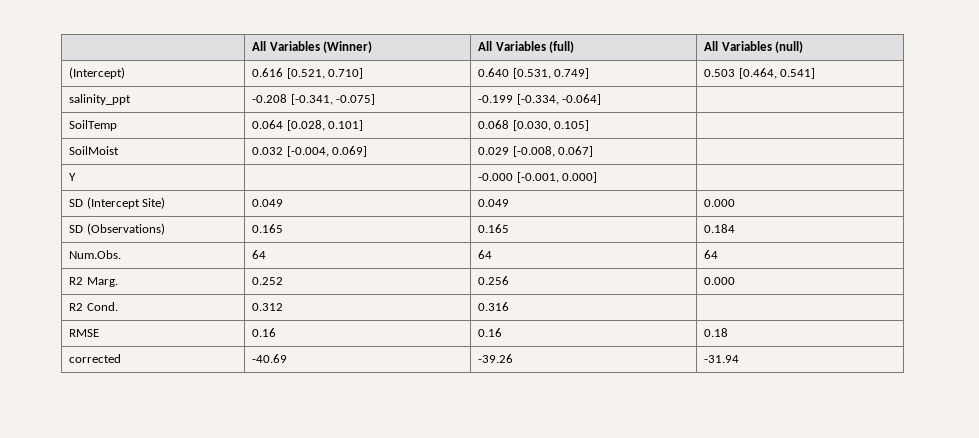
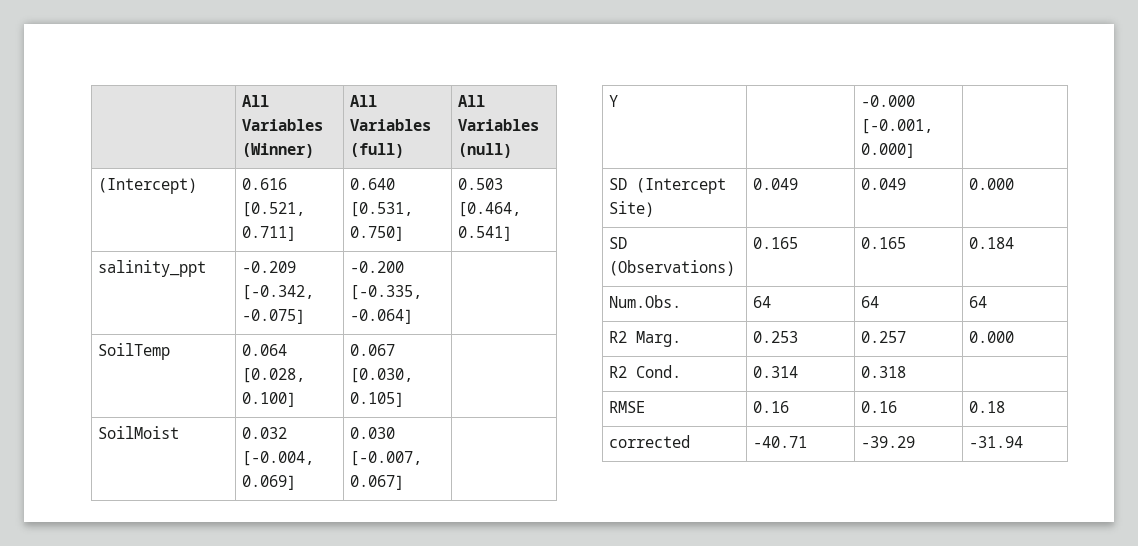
- (Intercept) | 0.616 [0.521, 0.710] | 0.640 [0.531, 0.749] | 0.503 [0.464, 0.541]
+ (Intercept) | 0.616 [0.521, 0.711] | 0.640 [0.531, 0.750] | 0.503 [0.464, 0.541]
- salinity_ppt | -0.208 [-0.341, -0.075] | -0.199 [-0.334, -0.064] |
+ salinity_ppt | -0.209 [-0.342, -0.075] | -0.200 [-0.335, -0.064] |
- SoilTemp | 0.064 [0.028, 0.101] | 0.068 [0.030, 0.105] |
+ SoilTemp | 0.064 [0.028, 0.100] | 0.067 [0.030, 0.105] |
- SoilMoist | 0.032 [-0.004, 0.069] | 0.029 [-0.008, 0.067] |
+ SoilMoist | 0.032 [-0.004, 0.069] | 0.030 [-0.007, 0.067] |
- R2 Marg. | 0.252 | 0.256 | 0.000
+ R2 Marg. | 0.253 | 0.257 | 0.000
- R2 Cond. | 0.312 | 0.316 |
+ R2 Cond. | 0.314 | 0.318 |
- corrected | -40.69 | -39.26 | -31.94
+ corrected | -40.71 | -39.29 | -31.94

